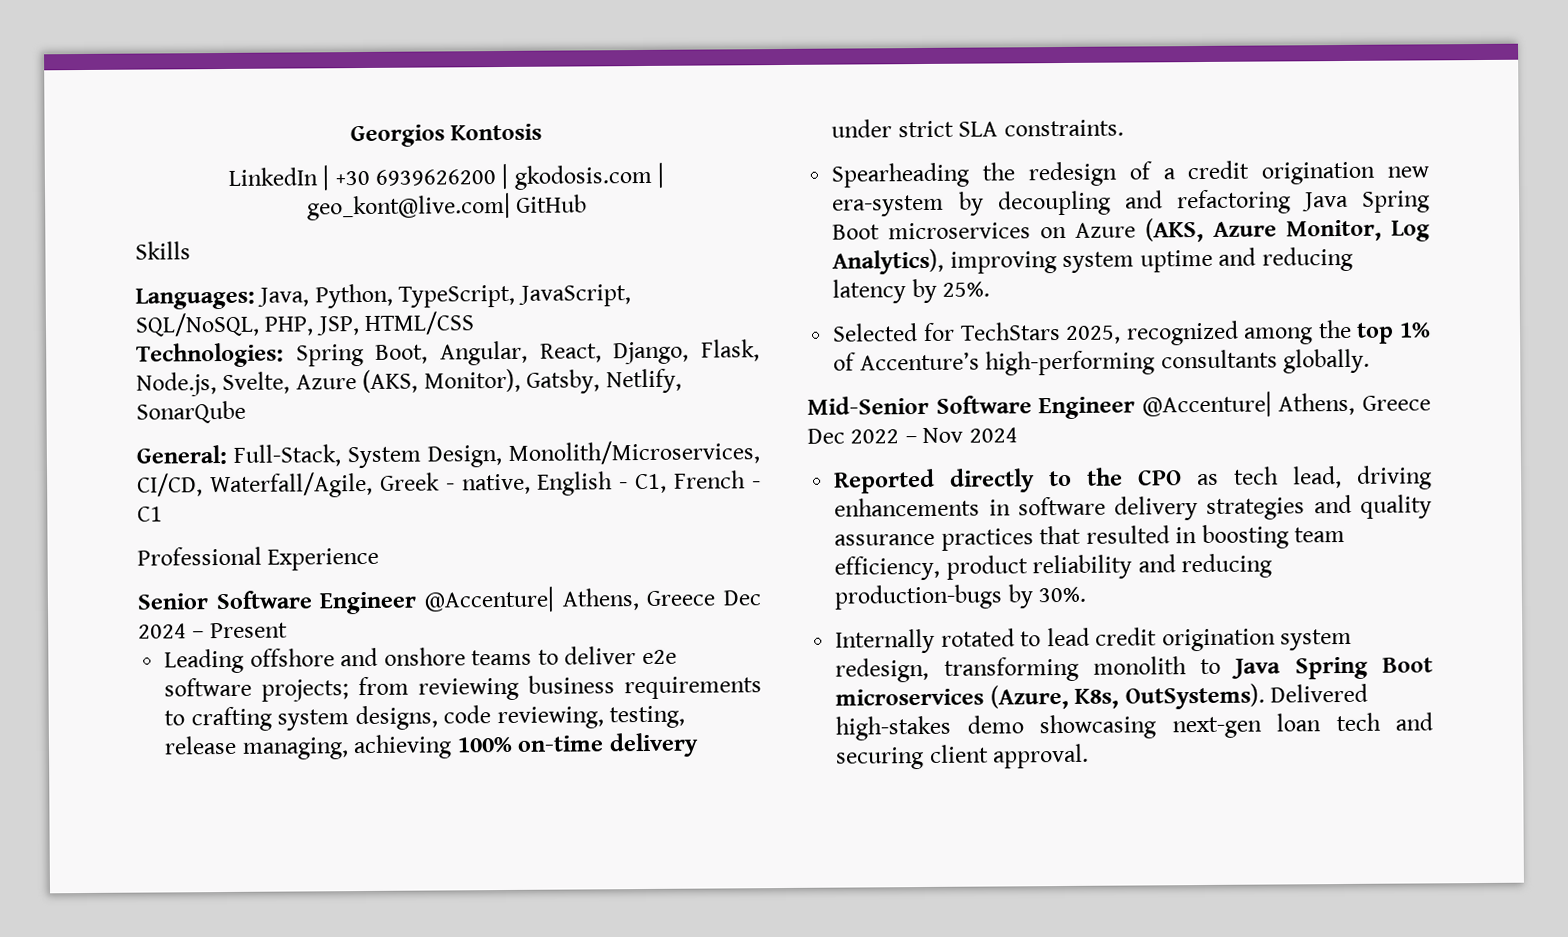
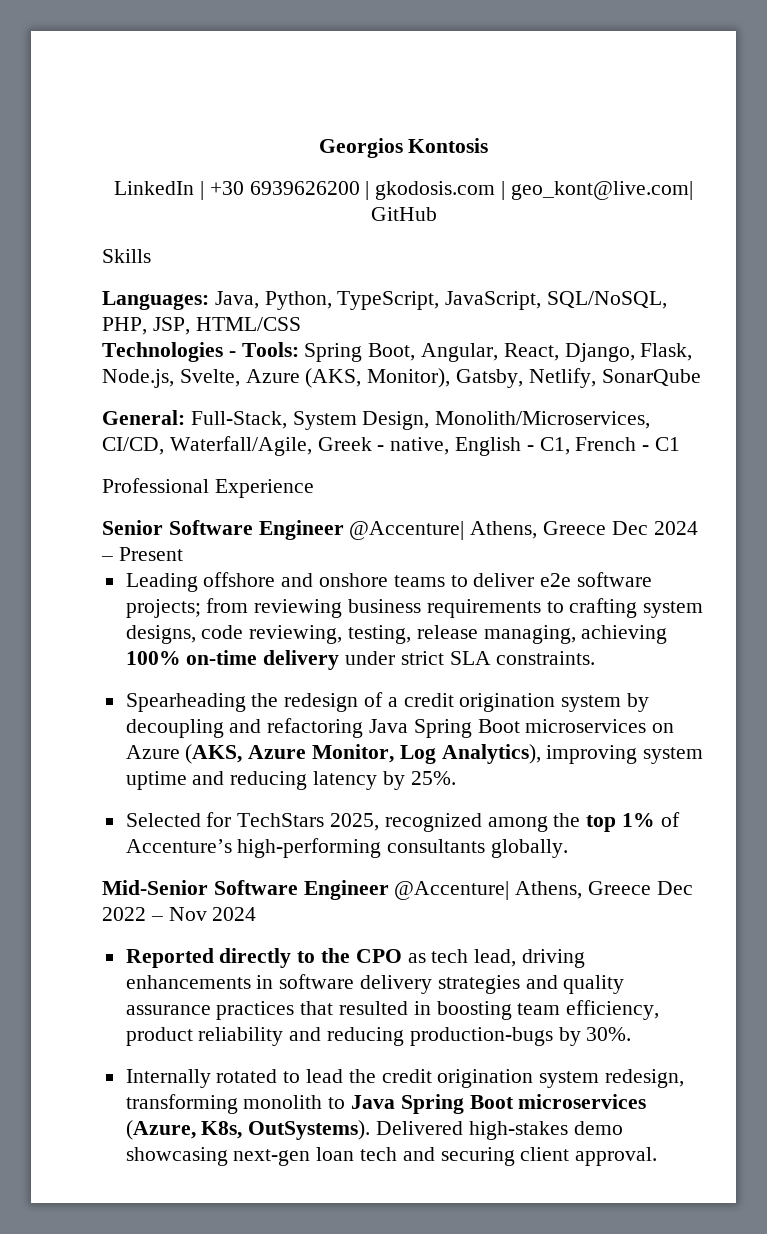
- Technologies: Spring Boot, Angular, React, Django, Flask, Node.js, Svelte, Azure (AKS, Monitor), Gatsby, Netlify, SonarQube
+ Technologies - Tools: Spring Boot, Angular, React, Django, Flask, Node.js, Svelte, Azure (AKS, Monitor), Gatsby, Netlify, SonarQube
- Spearheading the redesign of a credit origination new era-system by decoupling and refactoring Java Spring Boot microservices on Azure (AKS, Azure Monitor, Log Analytics), improving system uptime and reducing latency by 25%.
+ Spearheading the redesign of a credit origination system by decoupling and refactoring Java Spring Boot microservices on Azure (AKS, Azure Monitor, Log Analytics), improving system uptime and reducing latency by 25%.
- Internally rotated to lead credit origination system redesign, transforming monolith to Java Spring Boot microservices (Azure, K8s, OutSystems).
+ Internally rotated to lead the credit origination system redesign, transforming monolith to Java Spring Boot microservices (Azure, K8s, OutSystems).

